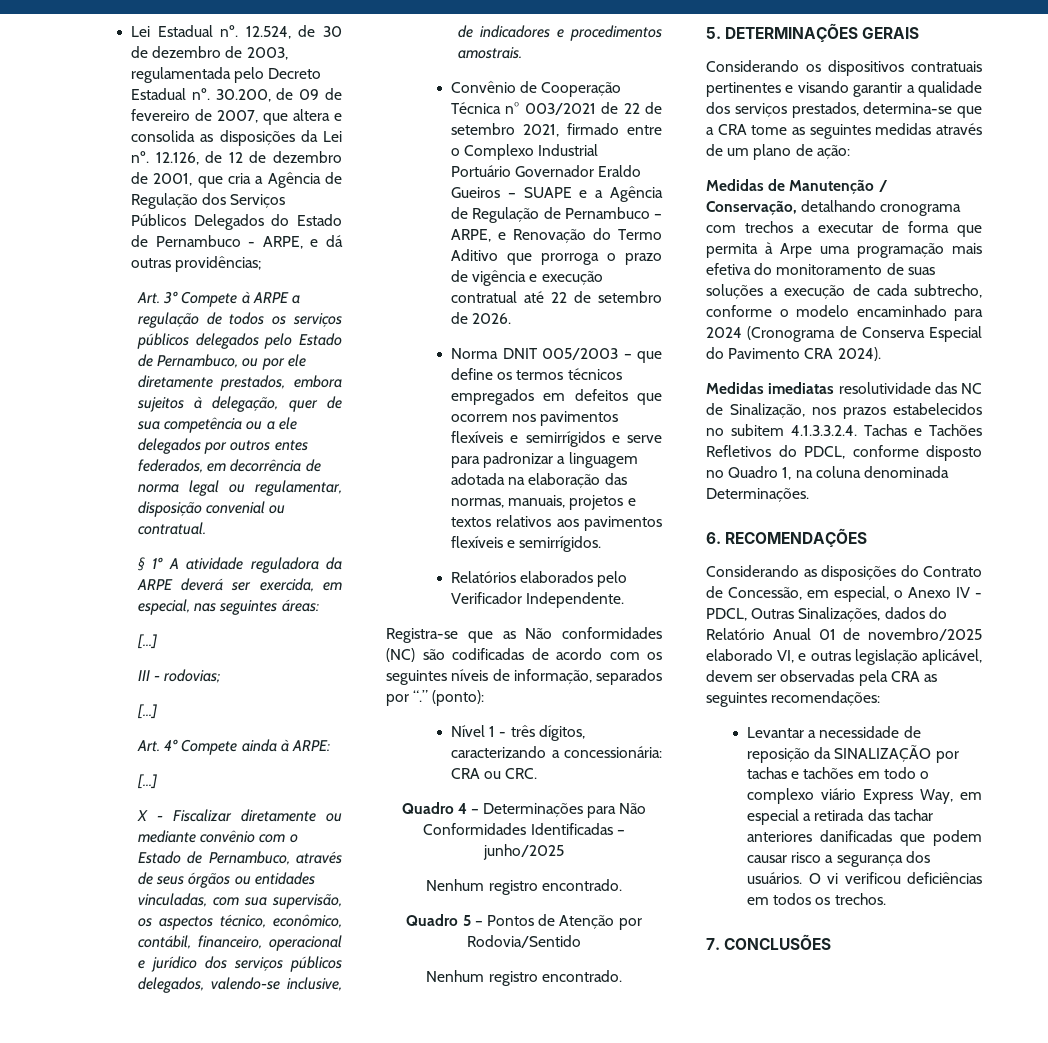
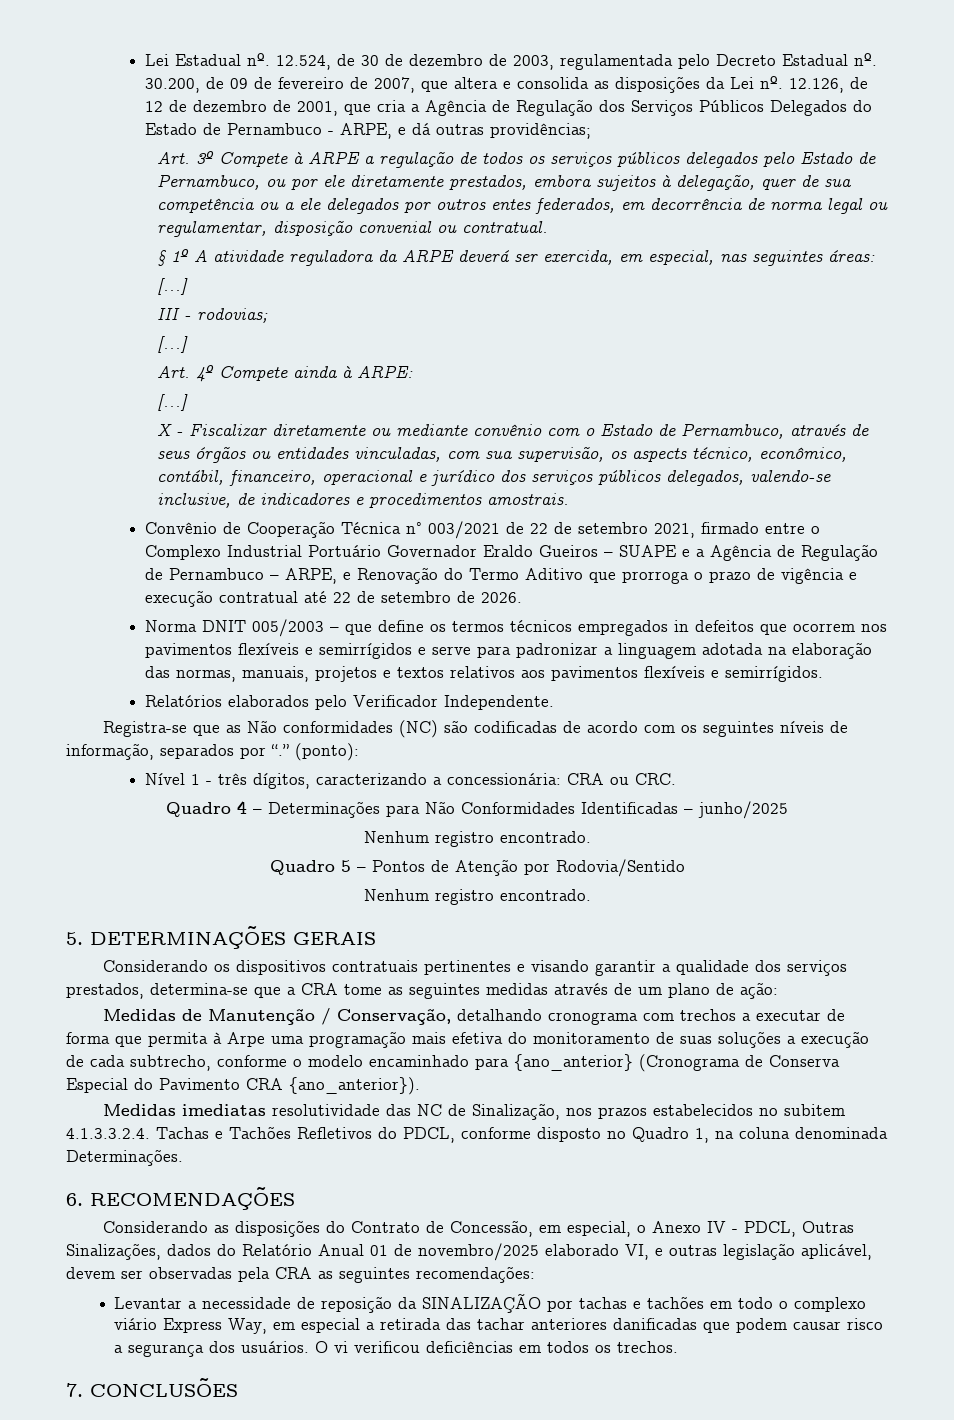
- X - Fiscalizar diretamente ou mediante convênio com o Estado de Pernambuco, através de seus órgãos ou entidades vinculadas, com sua supervisão, os aspectos técnico, econômico, contábil, financeiro, operacional e jurídico dos serviços públicos delegados, valendo-se inclusive, de indicadores e procedimentos amostrais.
+ X - Fiscalizar diretamente ou mediante convênio com o Estado de Pernambuco, através de seus órgãos ou entidades vinculadas, com sua supervisão, os aspects técnico, econômico, contábil, financeiro, operacional e jurídico dos serviços públicos delegados, valendo-se inclusive, de indicadores e procedimentos amostrais.
- Norma DNIT 005/2003 – que define os termos técnicos empregados em defeitos que ocorrem nos pavimentos flexíveis e semirrígidos e serve para padronizar a linguagem adotada na elaboração das normas, manuais, projetos e textos relativos aos pavimentos flexíveis e semirrígidos.
+ Norma DNIT 005/2003 – que define os termos técnicos empregados in defeitos que ocorrem nos pavimentos flexíveis e semirrígidos e serve para padronizar a linguagem adotada na elaboração das normas, manuais, projetos e textos relativos aos pavimentos flexíveis e semirrígidos.
- Medidas de Manutenção / Conservação, detalhando cronograma com trechos a executar de forma que permita à Arpe uma programação mais efetiva do monitoramento de suas soluções a execução de cada subtrecho, conforme o modelo encaminhado para 2024 (Cronograma de Conserva Especial do Pavimento CRA 2024).
+ Medidas de Manutenção / Conservação, detalhando cronograma com trechos a executar de forma que permita à Arpe uma programação mais efetiva do monitoramento de suas soluções a execução de cada subtrecho, conforme o modelo encaminhado para {ano_anterior} (Cronograma de Conserva Especial do Pavimento CRA {ano_anterior}).

